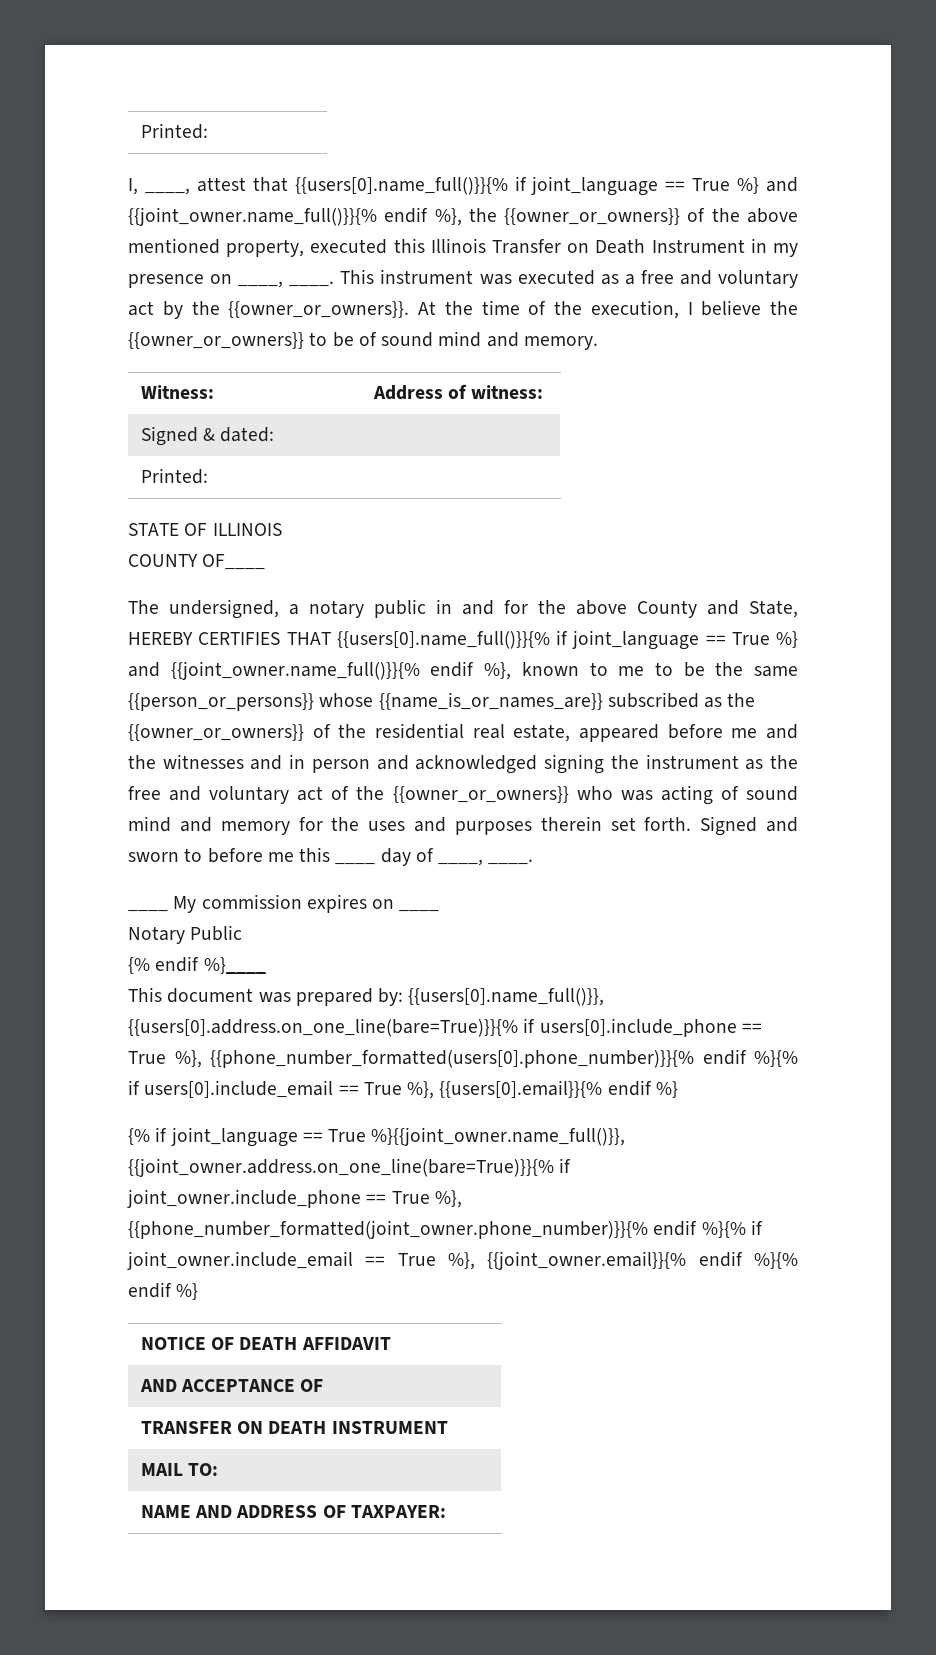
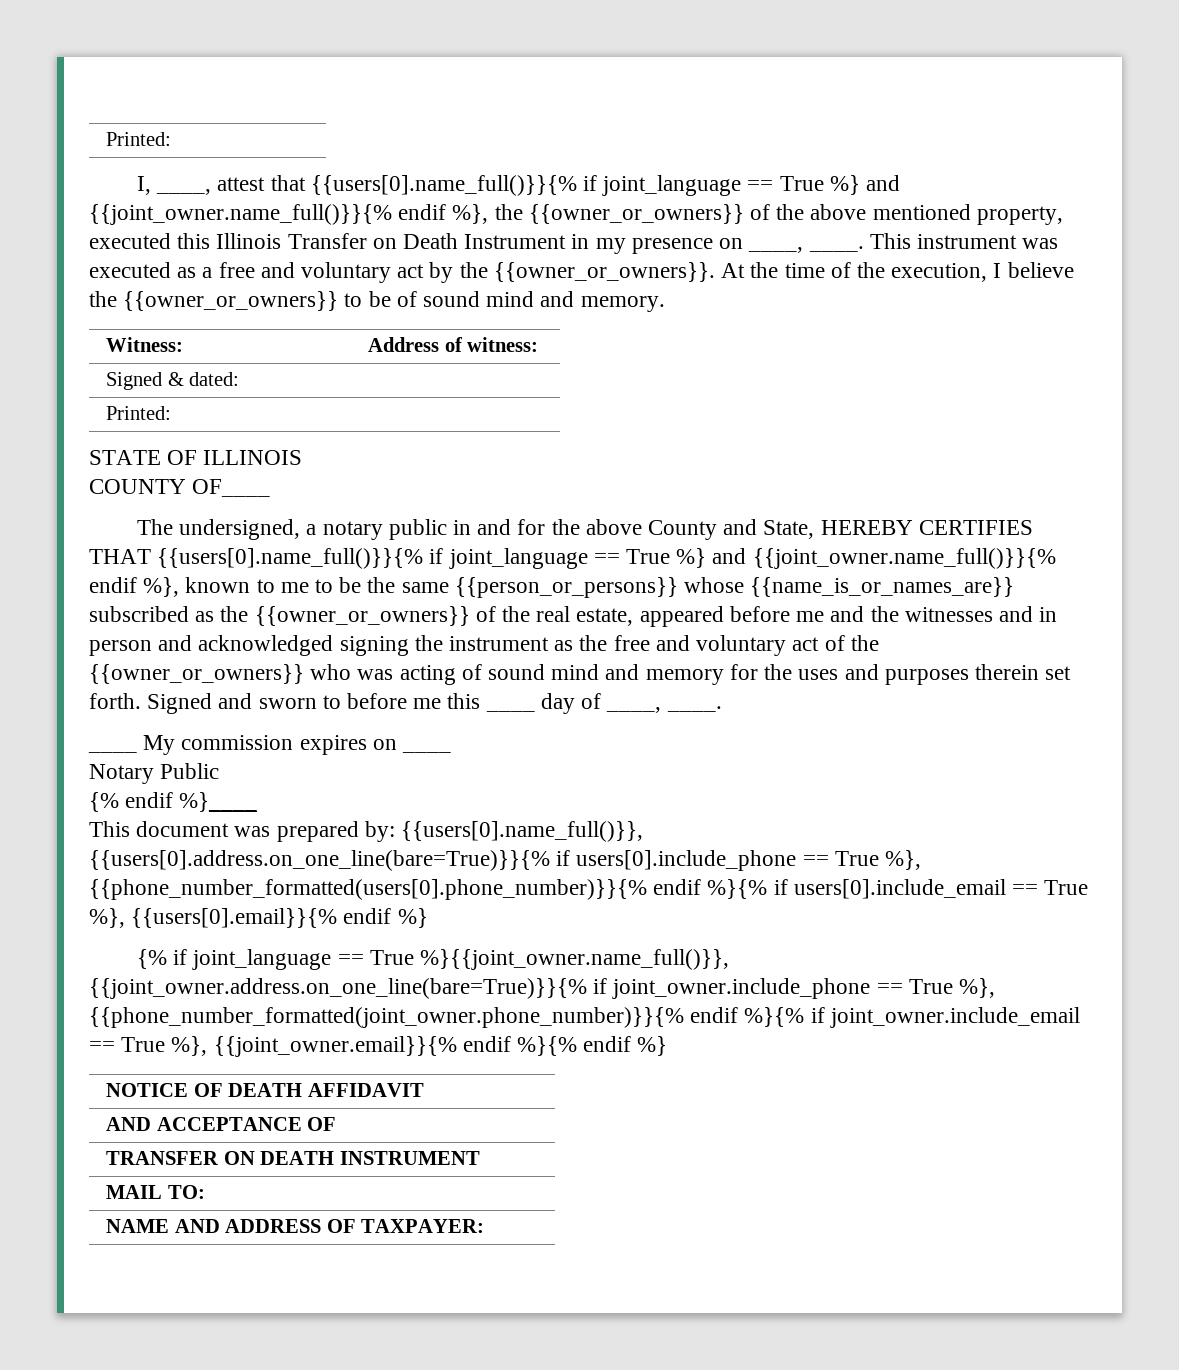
- The undersigned, a notary public in and for the above County and State, HEREBY CERTIFIES THAT {{users[0].name_full()}}{% if joint_language == True %} and {{joint_owner.name_full()}}{% endif %}, known to me to be the same {{person_or_persons}} whose {{name_is_or_names_are}} subscribed as the {{owner_or_owners}} of the residential real estate, appeared before me and the witnesses and in person and acknowledged signing the instrument as the free and voluntary act of the {{owner_or_owners}} who was acting of sound mind and memory for the uses and purposes therein set forth.
+ The undersigned, a notary public in and for the above County and State, HEREBY CERTIFIES THAT {{users[0].name_full()}}{% if joint_language == True %} and {{joint_owner.name_full()}}{% endif %}, known to me to be the same {{person_or_persons}} whose {{name_is_or_names_are}} subscribed as the {{owner_or_owners}} of the real estate, appeared before me and the witnesses and in person and acknowledged signing the instrument as the free and voluntary act of the {{owner_or_owners}} who was acting of sound mind and memory for the uses and purposes therein set forth.

